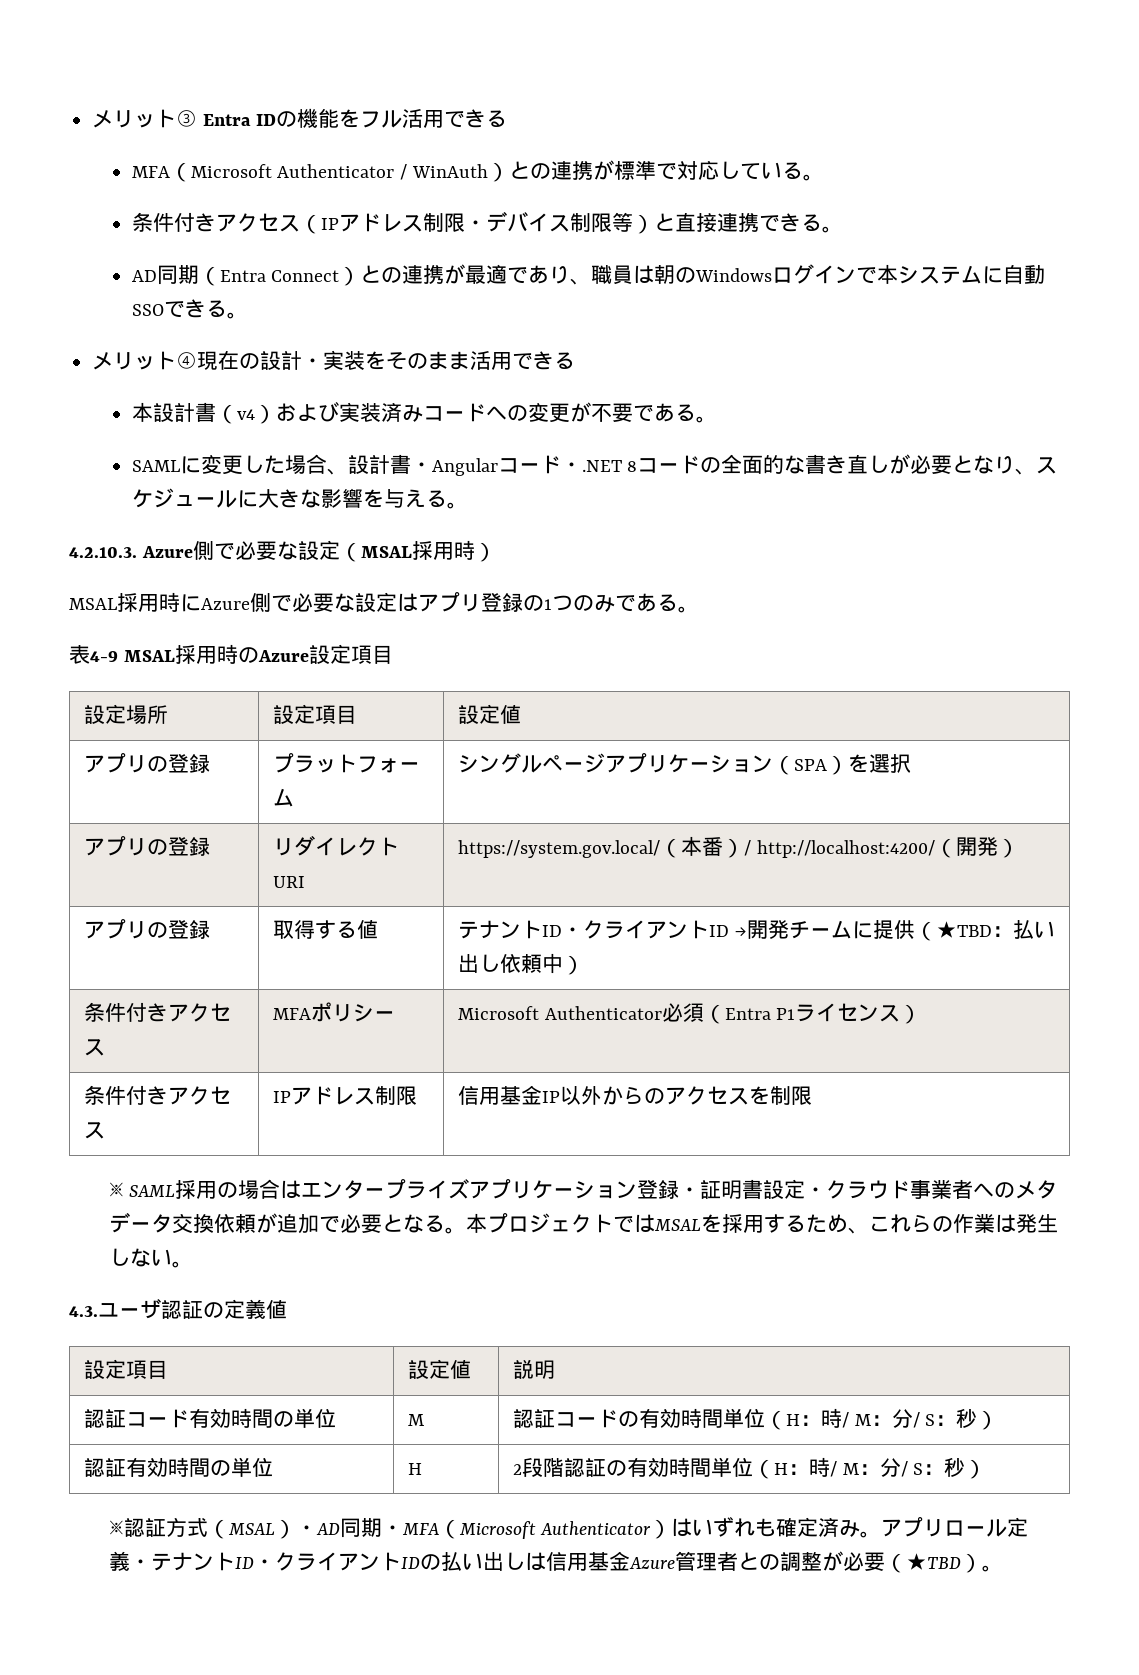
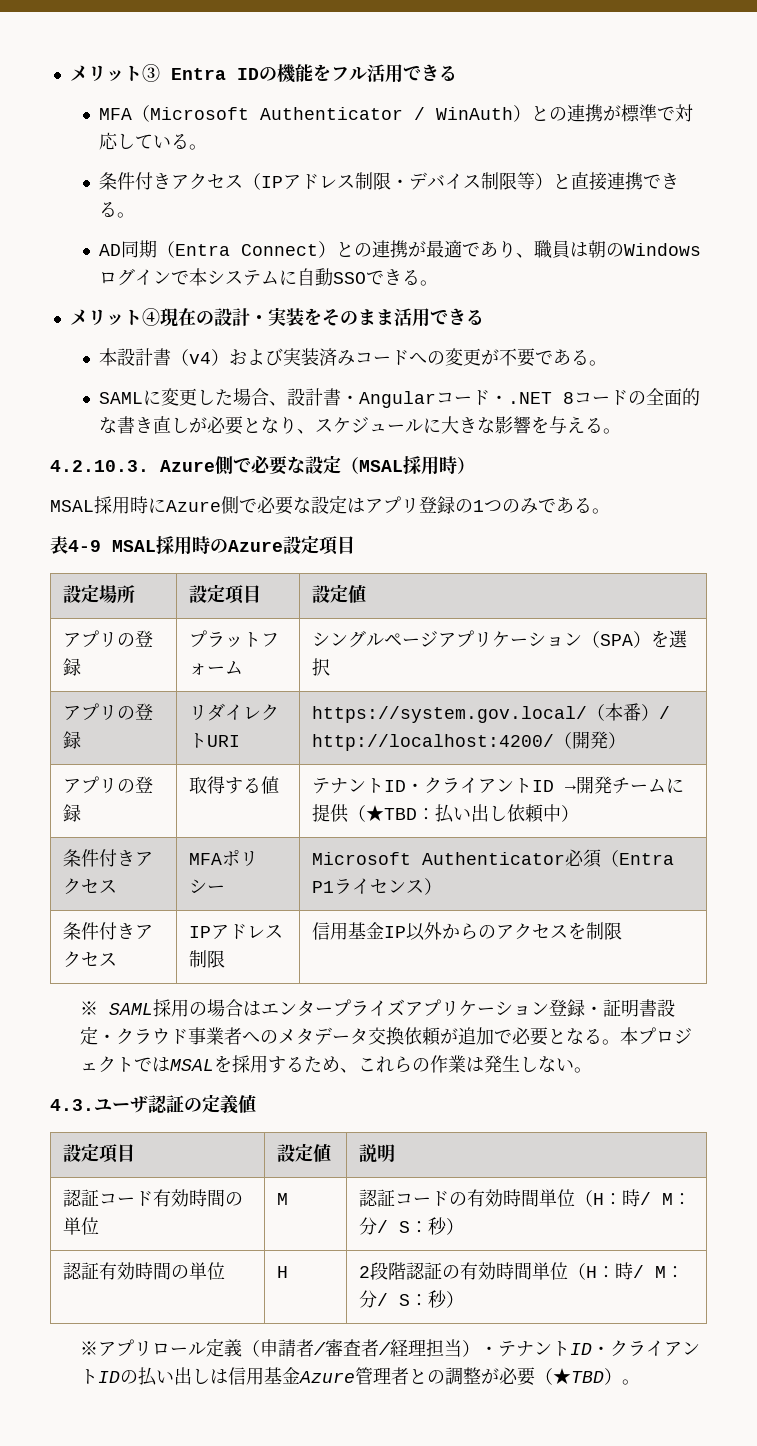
- ※認証方式（MSAL）・AD同期・MFA（Microsoft Authenticator）はいずれも確定済み。アプリロール定義・テナントID・クライアントIDの払い出しは信用基金Azure管理者との調整が必要（★TBD）。
+ ※アプリロール定義（申請者/審査者/経理担当）・テナントID・クライアントIDの払い出しは信用基金Azure管理者との調整が必要（★TBD）。

